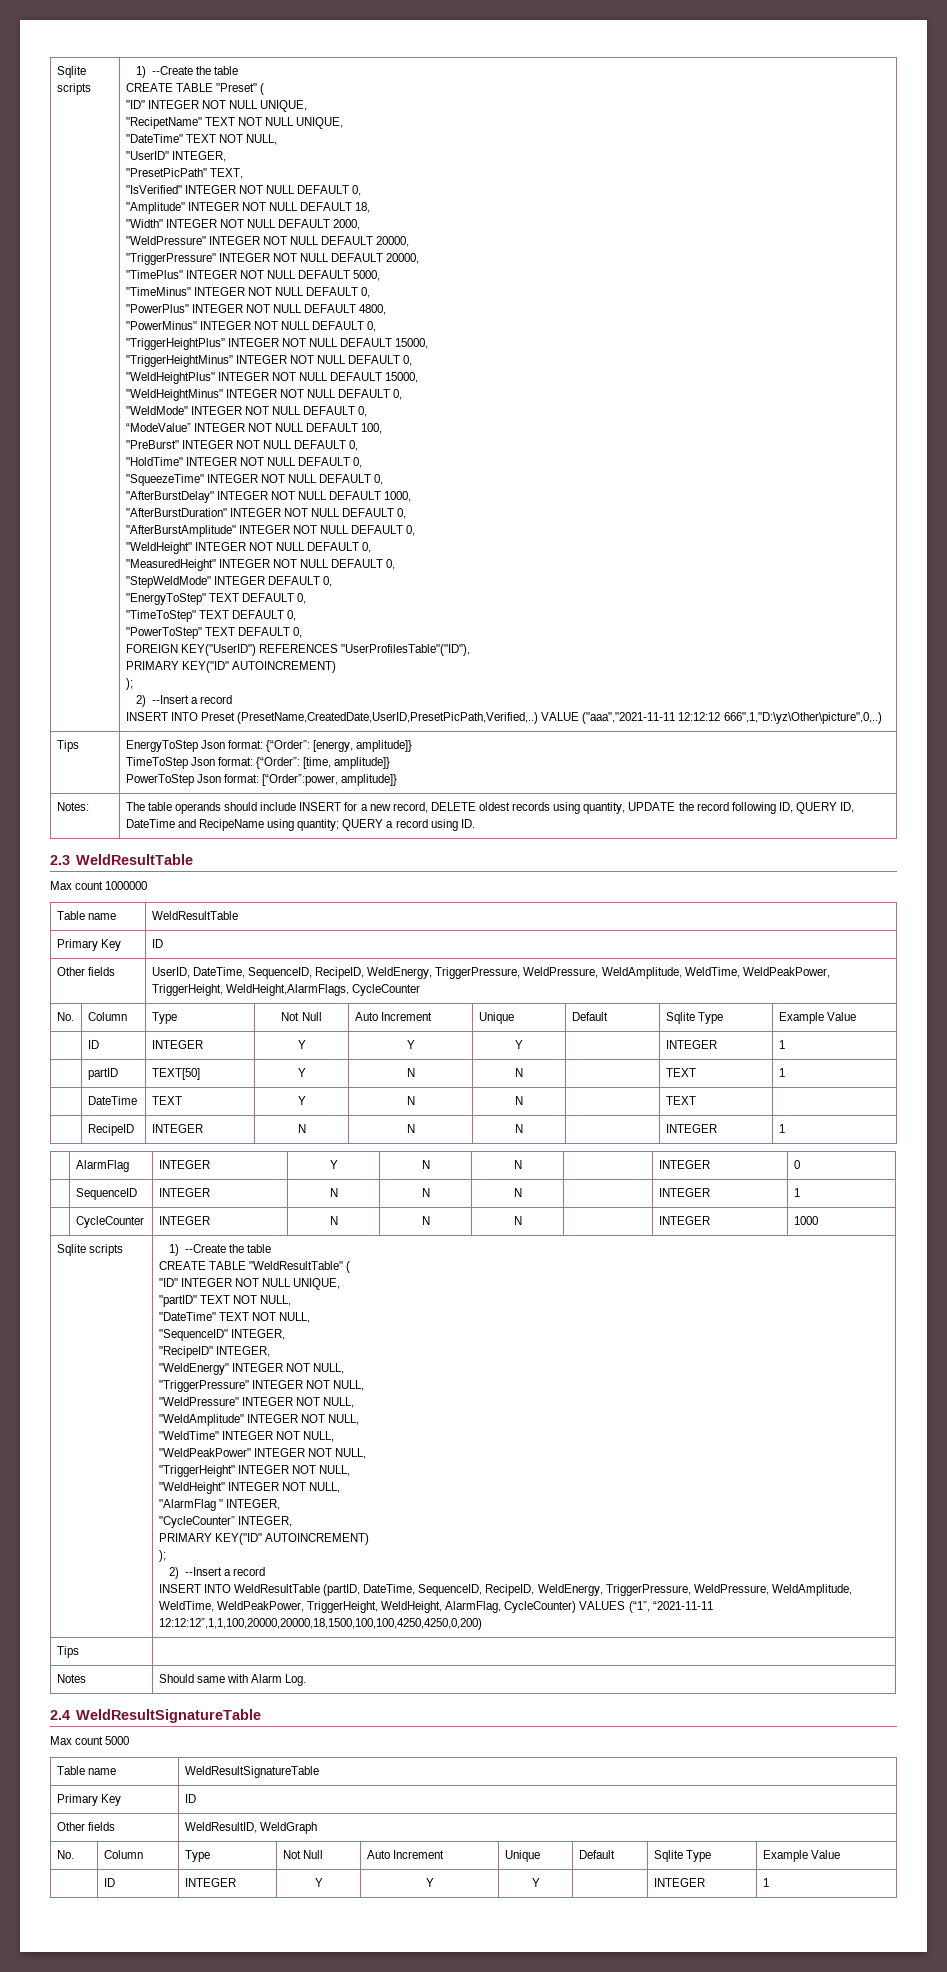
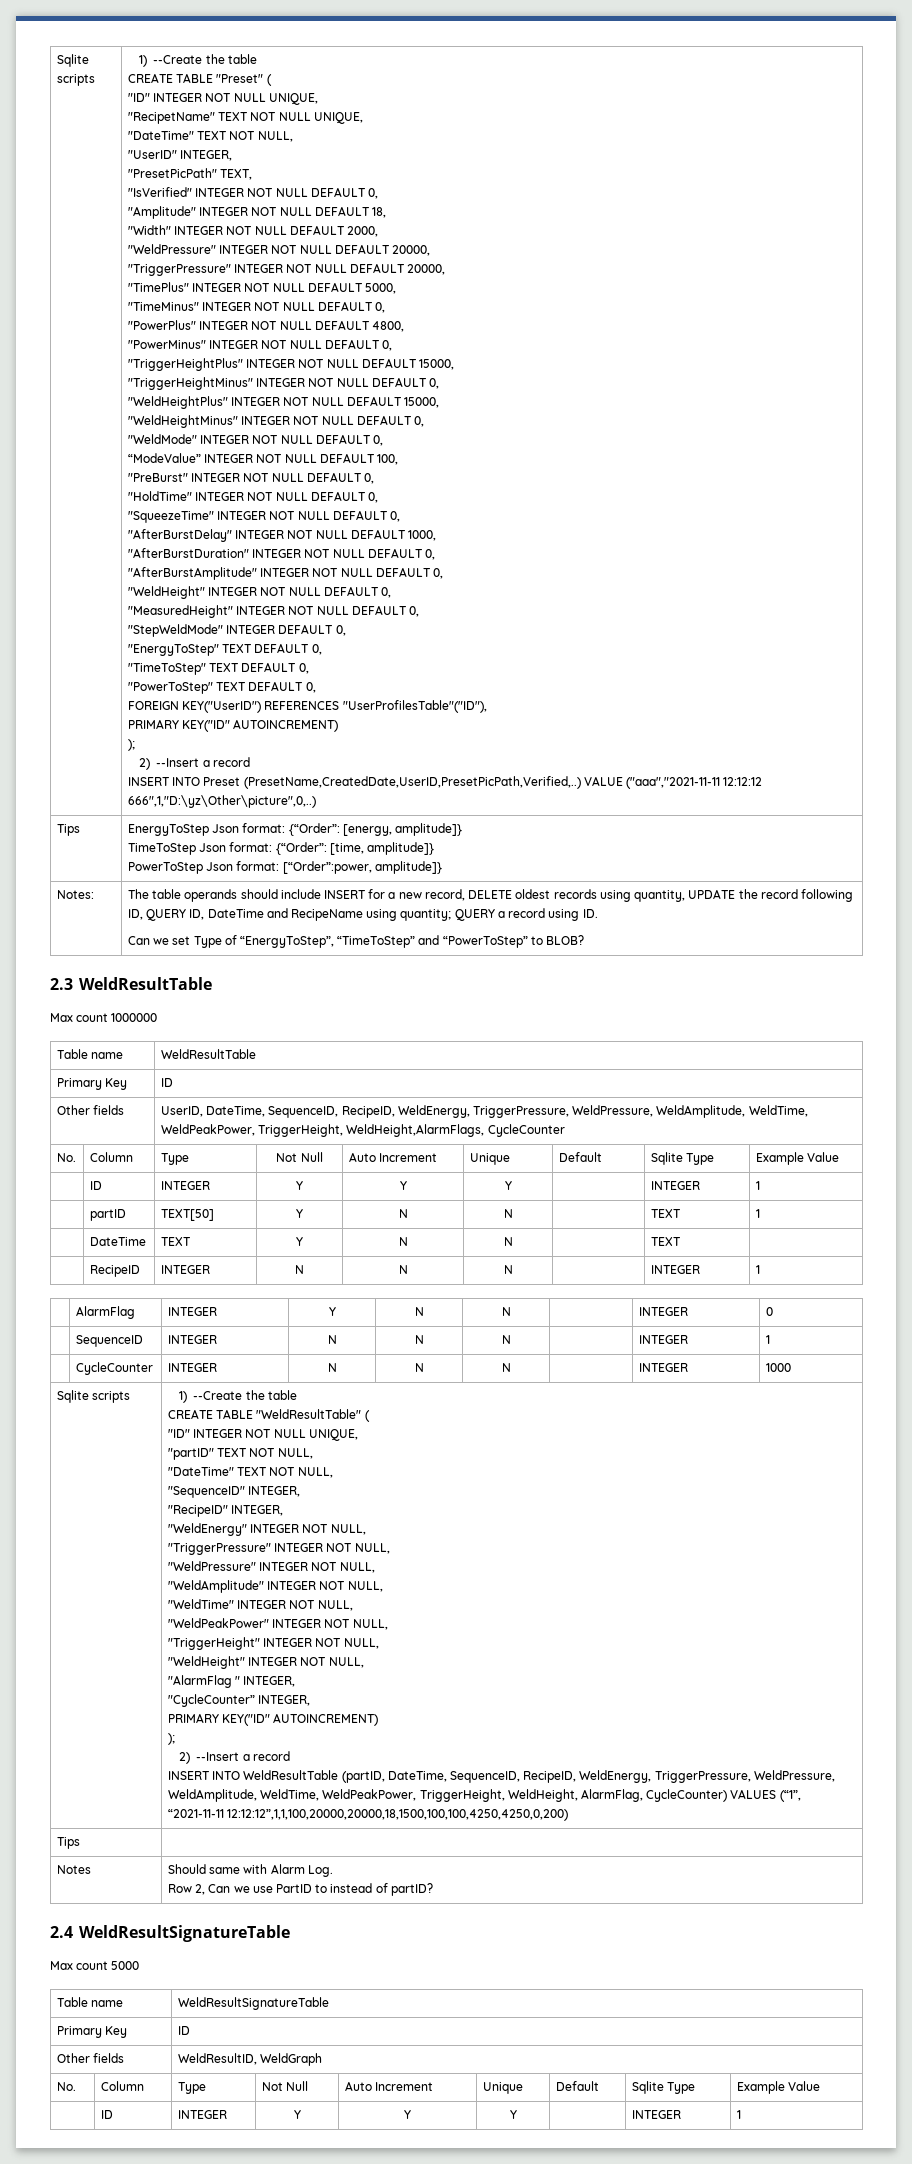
+ Can we set Type of “EnergyToStep”, “TimeToStep” and “PowerToStep” to BLOB?
  Notes | Should same with Alarm Log.
+ Row 2, Can we use PartID to instead of partID?

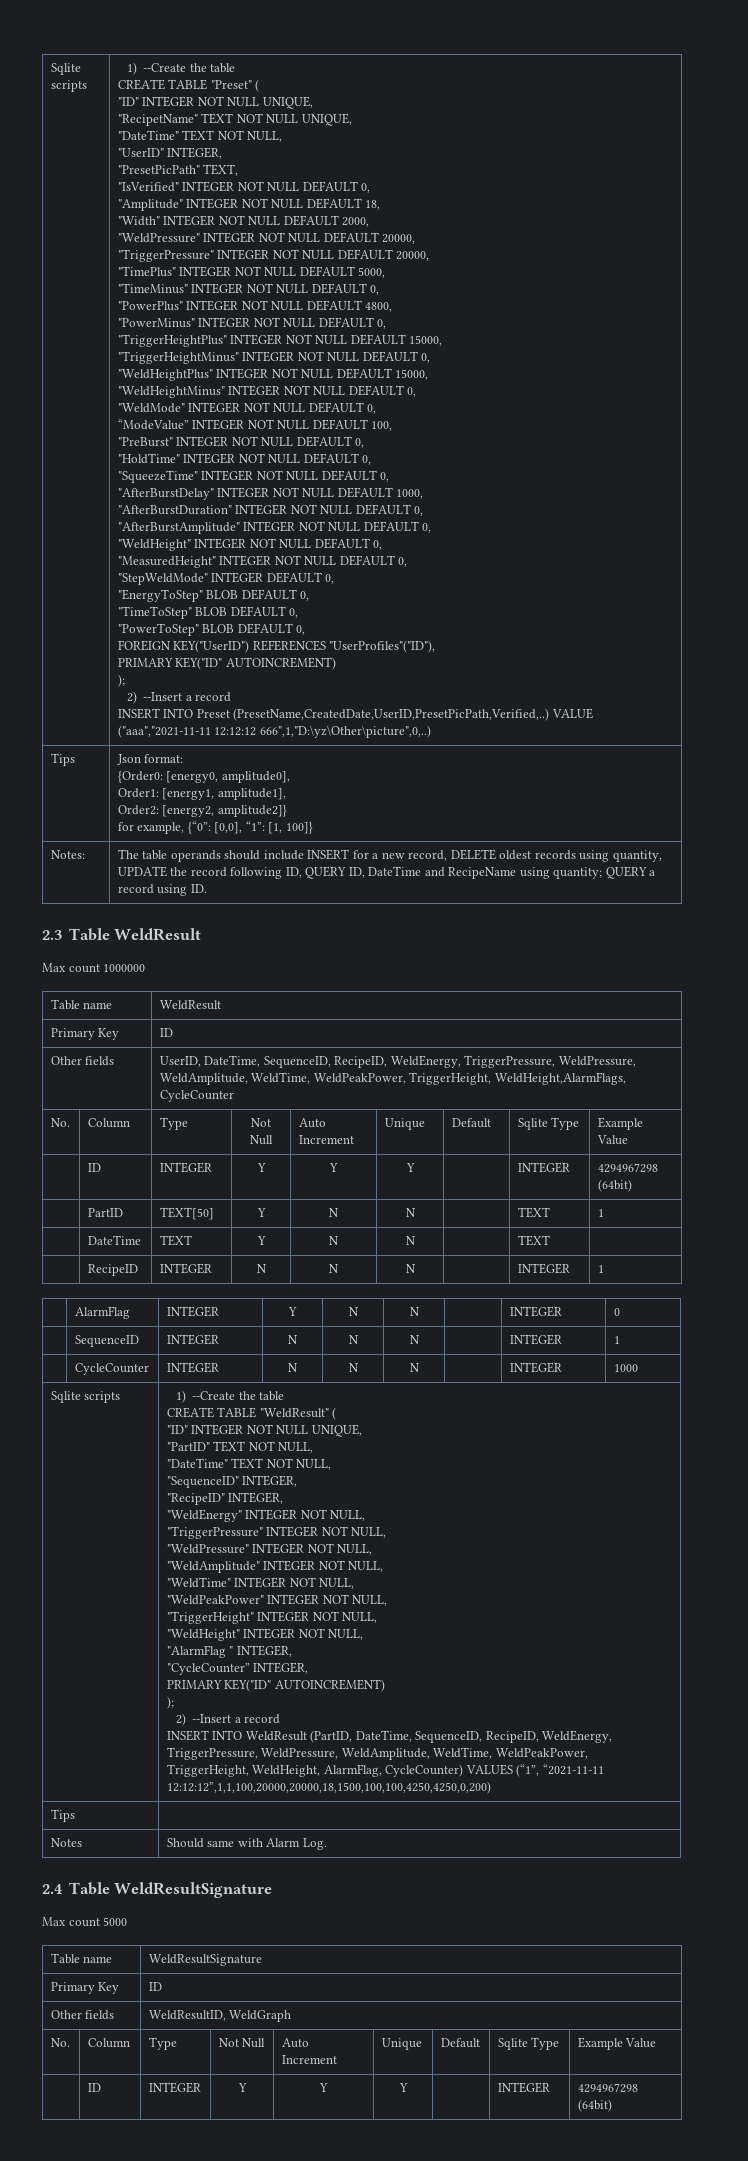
- "EnergyToStep" TEXT DEFAULT 0,
+ "EnergyToStep" BLOB DEFAULT 0,
- "TimeToStep" TEXT DEFAULT 0,
+ "TimeToStep" BLOB DEFAULT 0,
- "PowerToStep" TEXT DEFAULT 0,
+ "PowerToStep" BLOB DEFAULT 0,
- FOREIGN KEY("UserID") REFERENCES "UserProfilesTable"("ID"),
+ FOREIGN KEY("UserID") REFERENCES "UserProfiles"("ID"),
- Tips | EnergyToStep Json format: {“Order”: [energy, amplitude]}
- TimeToStep Json format: {“Order”: [time, amplitude]}
- PowerToStep Json format: [“Order”:power, amplitude]}
+ Tips | Json format:
+ {Order0: [energy0, amplitude0],
+ Order1: [energy1, amplitude1],
+ Order2: [energy2, amplitude2]}
+ for example, {“0”: [0,0], “1”: [1, 100]}
- Can we set Type of “EnergyToStep”, “TimeToStep” and “PowerToStep” to BLOB?
- 2.3 WeldResultTable
+ 2.3 Table WeldResult
- Table name | WeldResultTable
+ Table name | WeldResult
  Other fields | UserID, DateTime, SequenceID, RecipeID, WeldEnergy, TriggerPressure, WeldPressure, WeldAmplitude, WeldTime, WeldPeakPower, TriggerHeight, WeldHeight,AlarmFlags, CycleCounter
  No. | Column | Type | Not Null | Auto Increment | Unique | Default | Sqlite Type | Example Value
- | ID | INTEGER | Y | Y | Y | | INTEGER | 1
- | partID | TEXT[50] | Y | N | N | | TEXT | 1
+ | ID | INTEGER | Y | Y | Y | | INTEGER | 4294967298 (64bit)
+ | PartID | TEXT[50] | Y | N | N | | TEXT | 1
- CREATE TABLE "WeldResultTable" (
+ CREATE TABLE "WeldResult" (
  "ID" INTEGER NOT NULL UNIQUE,
- "partID" TEXT NOT NULL,
+ "PartID" TEXT NOT NULL,
- INSERT INTO WeldResultTable (partID, DateTime, SequenceID, RecipeID, WeldEnergy, TriggerPressure, WeldPressure, WeldAmplitude, WeldTime, WeldPeakPower, TriggerHeight, WeldHeight, AlarmFlag, CycleCounter) VALUES (“1”, “2021-11-11 12:12:12”,1,1,100,20000,20000,18,1500,100,100,4250,4250,0,200)
+ INSERT INTO WeldResult (PartID, DateTime, SequenceID, RecipeID, WeldEnergy, TriggerPressure, WeldPressure, WeldAmplitude, WeldTime, WeldPeakPower, TriggerHeight, WeldHeight, AlarmFlag, CycleCounter) VALUES (“1”, “2021-11-11 12:12:12”,1,1,100,20000,20000,18,1500,100,100,4250,4250,0,200)
  Notes | Should same with Alarm Log.
- Row 2, Can we use PartID to instead of partID?
- 2.4 WeldResultSignatureTable
+ 2.4 Table WeldResultSignature
- Table name | WeldResultSignatureTable
+ Table name | WeldResultSignature
  Other fields | WeldResultID, WeldGraph
  No. | Column | Type | Not Null | Auto Increment | Unique | Default | Sqlite Type | Example Value
- | ID | INTEGER | Y | Y | Y | | INTEGER | 1
+ | ID | INTEGER | Y | Y | Y | | INTEGER | 4294967298 (64bit)

